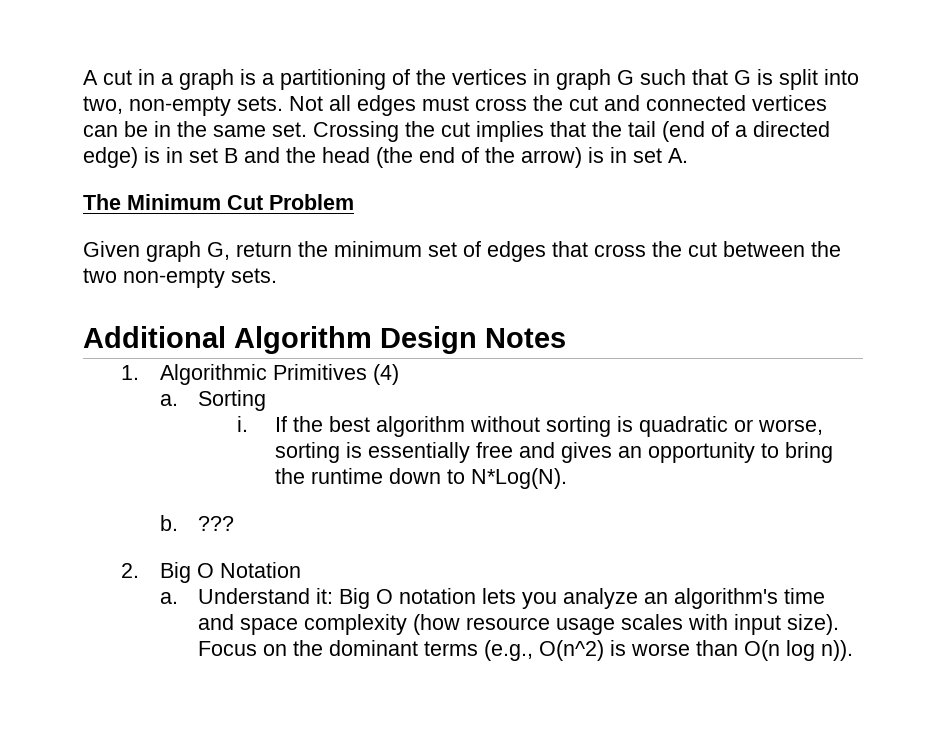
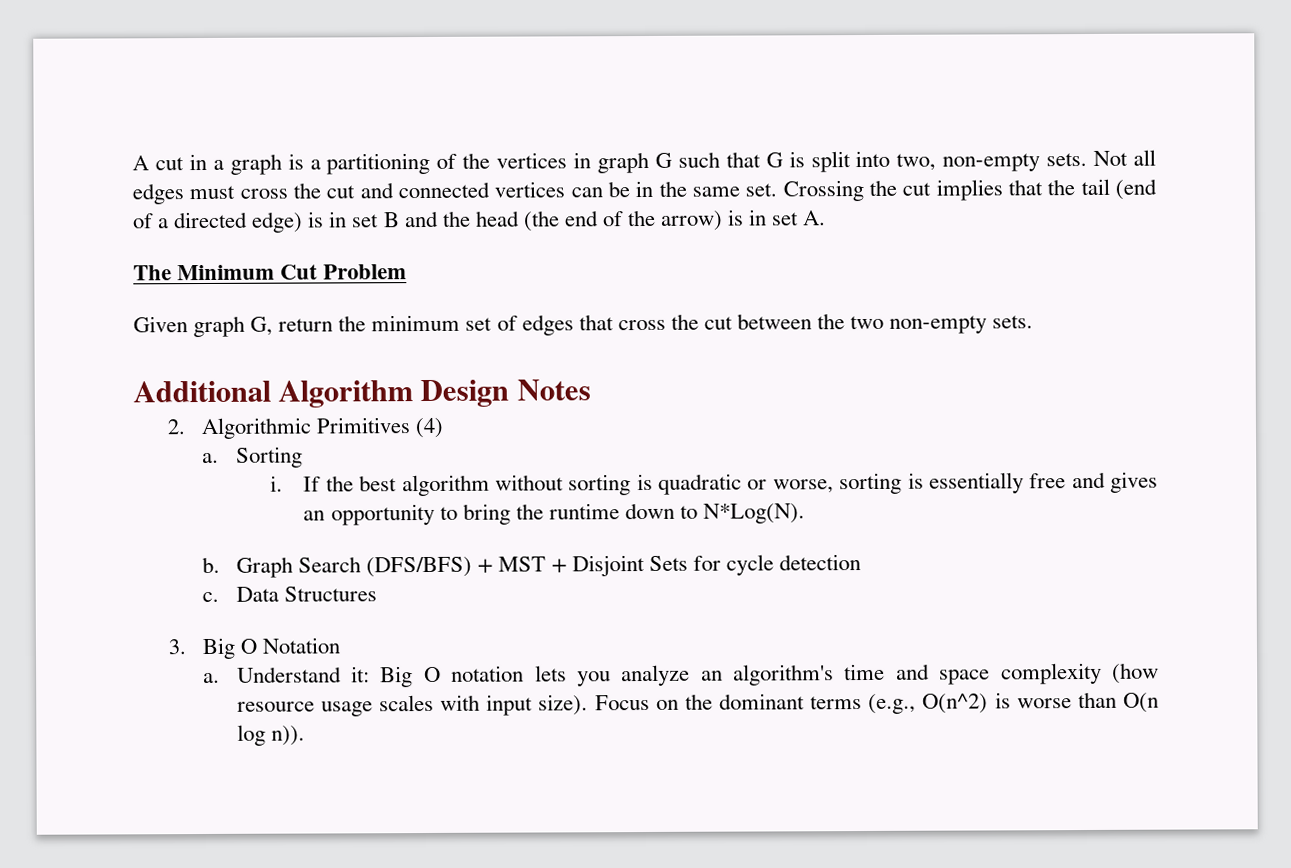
- 1. Algorithmic Primitives (4)
+ 2. Algorithmic Primitives (4)
- ???
- 2. Big O Notation
+ Graph Search (DFS/BFS) + MST + Disjoint Sets for cycle detection
+ c. Data Structures
+ 3. Big O Notation

